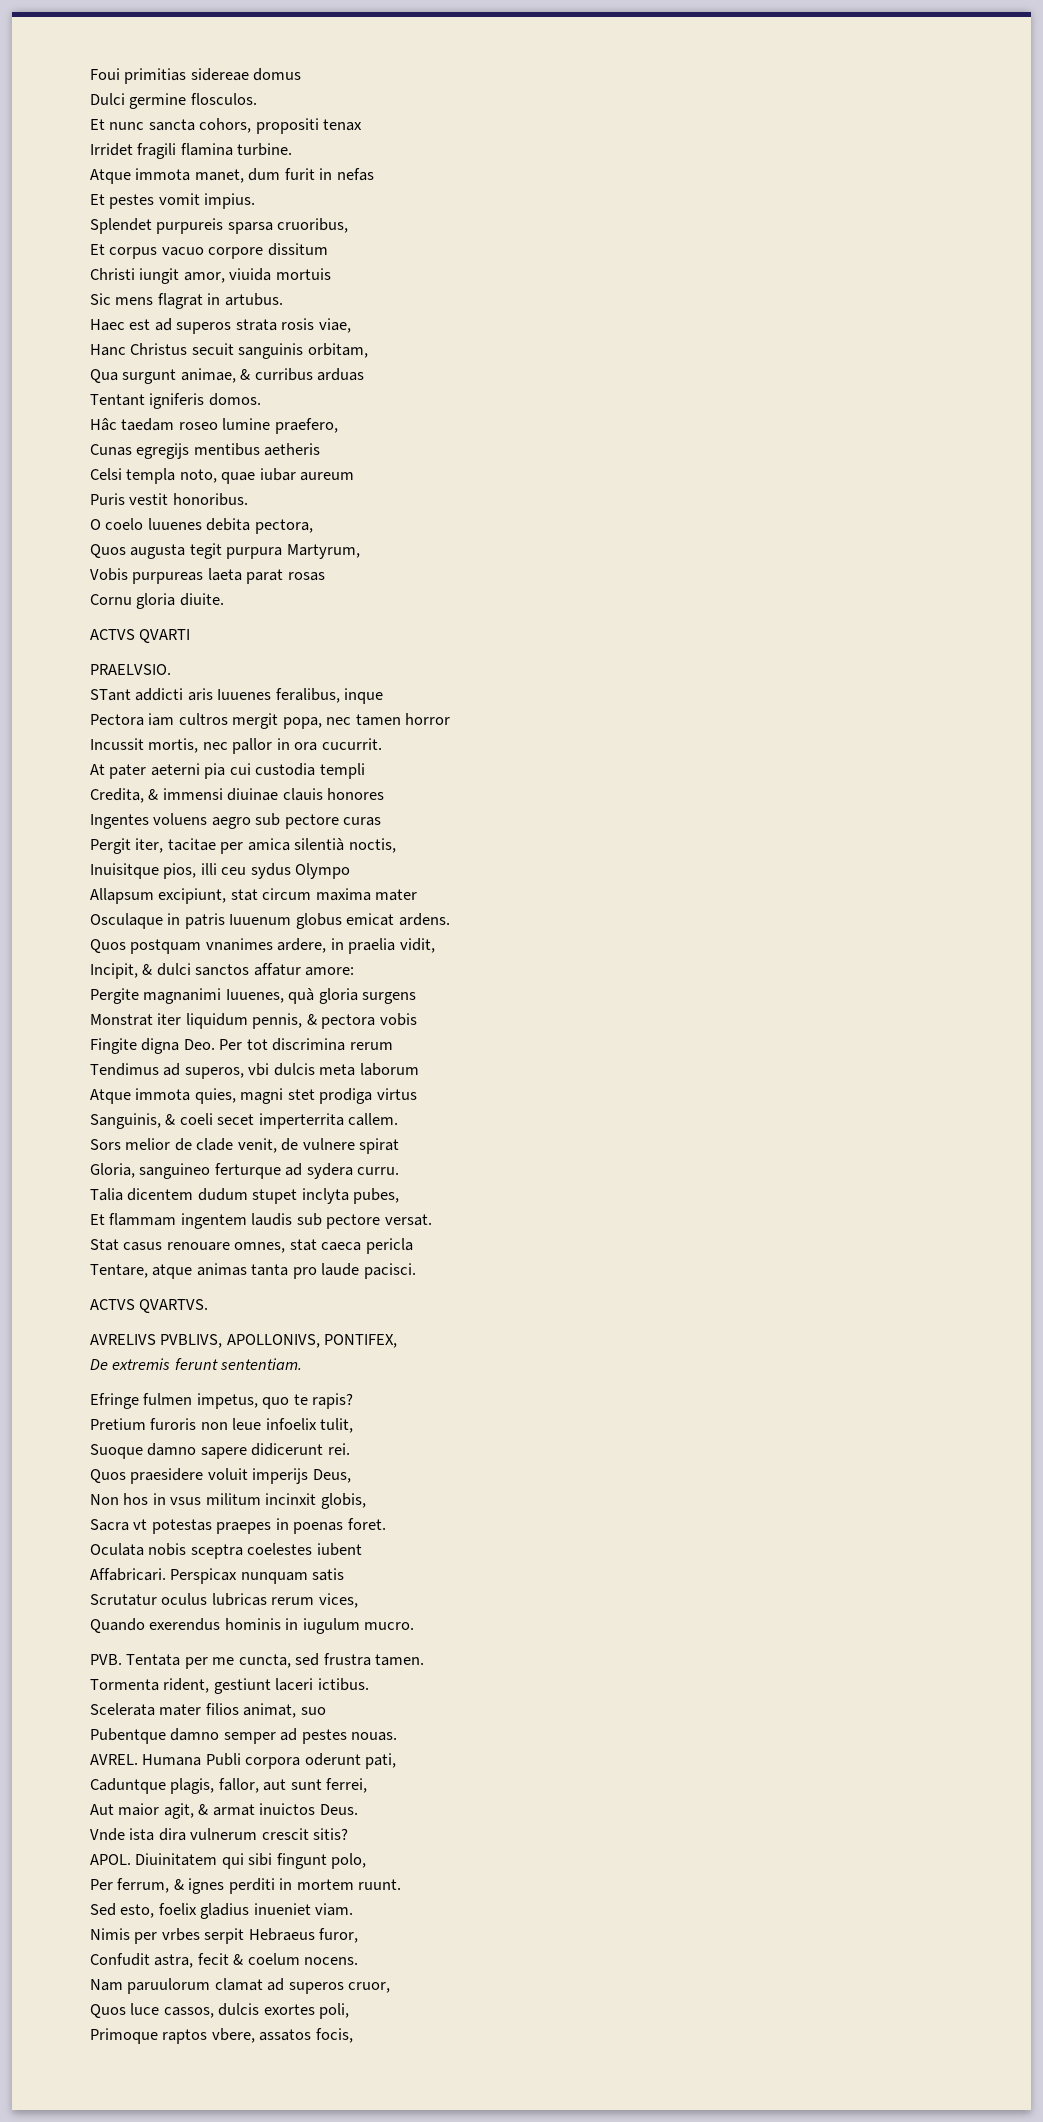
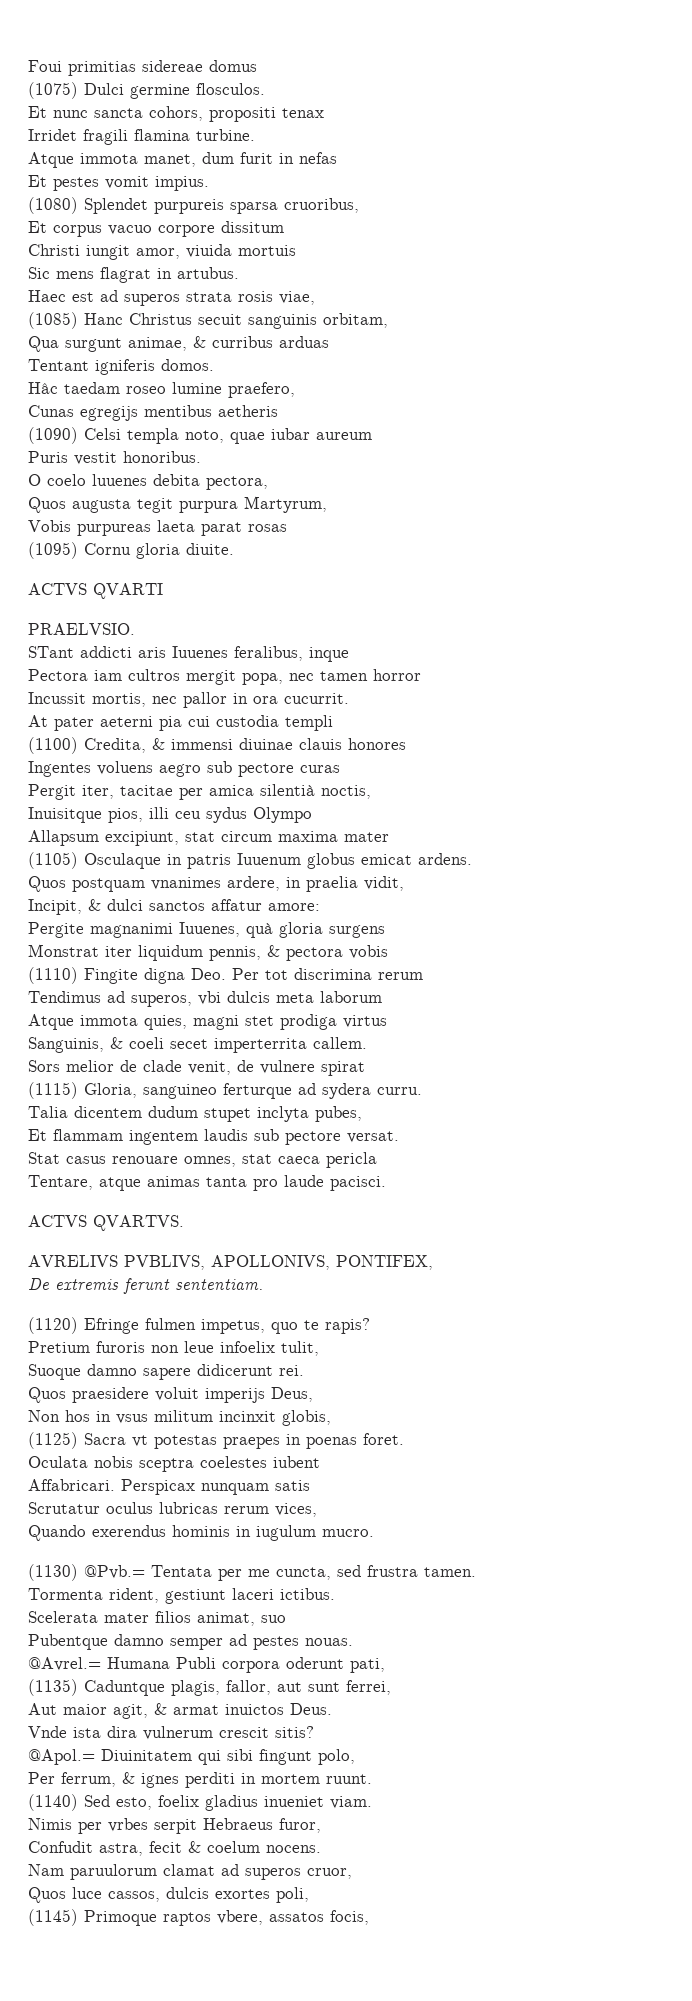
- Dulci germine flosculos.
+ (1075) Dulci germine flosculos.
- Splendet purpureis sparsa cruoribus,
+ (1080) Splendet purpureis sparsa cruoribus,
- Hanc Christus secuit sanguinis orbitam,
+ (1085) Hanc Christus secuit sanguinis orbitam,
- Celsi templa noto, quae iubar aureum
+ (1090) Celsi templa noto, quae iubar aureum
- Cornu gloria diuite.
+ (1095) Cornu gloria diuite.
- Credita, & immensi diuinae clauis honores
+ (1100) Credita, & immensi diuinae clauis honores
- Osculaque in patris Iuuenum globus emicat ardens.
+ (1105) Osculaque in patris Iuuenum globus emicat ardens.
- Fingite digna Deo. Per tot discrimina rerum
+ (1110) Fingite digna Deo. Per tot discrimina rerum
- Gloria, sanguineo ferturque ad sydera curru.
+ (1115) Gloria, sanguineo ferturque ad sydera curru.
- Efringe fulmen impetus, quo te rapis?
+ (1120) Efringe fulmen impetus, quo te rapis?
- Sacra vt potestas praepes in poenas foret.
+ (1125) Sacra vt potestas praepes in poenas foret.
- PVB. Tentata per me cuncta, sed frustra tamen.
+ (1130) @Pvb.= Tentata per me cuncta, sed frustra tamen.
- AVREL. Humana Publi corpora oderunt pati,
+ @Avrel.= Humana Publi corpora oderunt pati,
- Caduntque plagis, fallor, aut sunt ferrei,
+ (1135) Caduntque plagis, fallor, aut sunt ferrei,
- APOL. Diuinitatem qui sibi fingunt polo,
+ @Apol.= Diuinitatem qui sibi fingunt polo,
- Sed esto, foelix gladius inueniet viam.
+ (1140) Sed esto, foelix gladius inueniet viam.
- Primoque raptos vbere, assatos focis,
+ (1145) Primoque raptos vbere, assatos focis,

